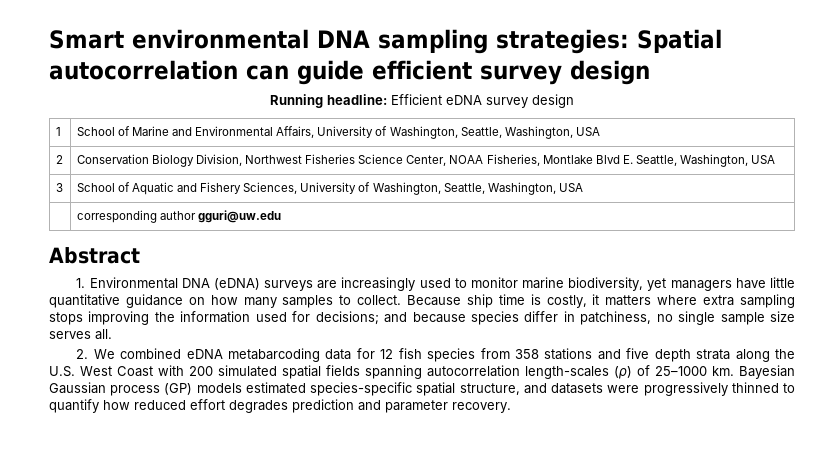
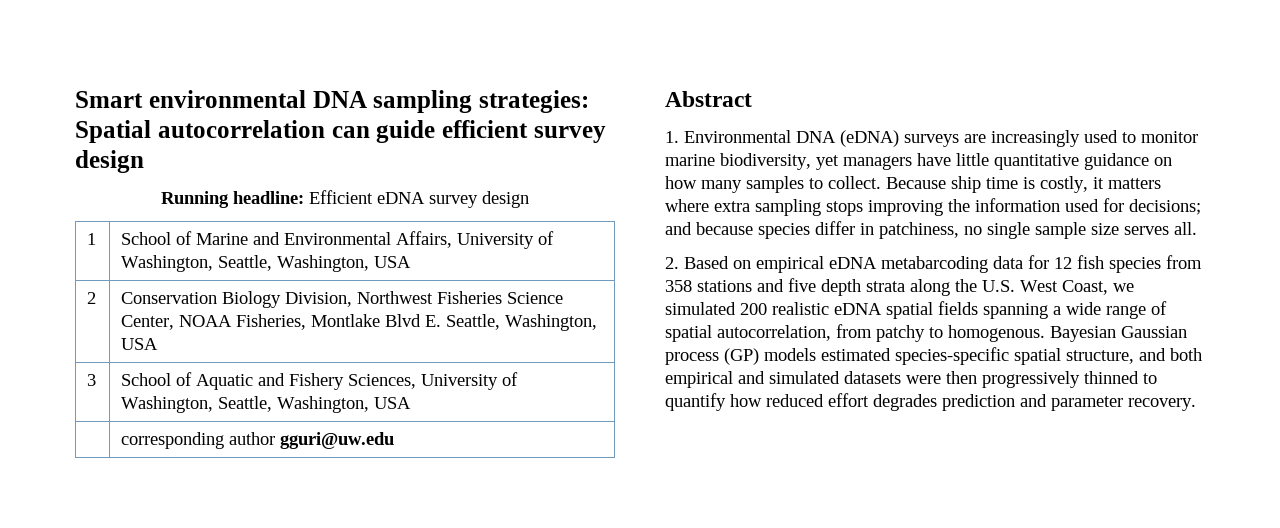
- 2. We combined eDNA metabarcoding data for 12 fish species from 358 stations and five depth strata along the U.S. West Coast with 200 simulated spatial fields spanning autocorrelation length-scales (ρ) of 25–1000 km.
+ 2. Based on empirical eDNA metabarcoding data for 12 fish species from 358 stations and five depth strata along the U.S. West Coast, we simulated 200 realistic eDNA spatial fields spanning a wide range of spatial autocorrelation, from patchy to homogenous.
- Bayesian Gaussian process (GP) models estimated species-specific spatial structure, and datasets were progressively thinned to quantify how reduced effort degrades prediction and parameter recovery.
+ Bayesian Gaussian process (GP) models estimated species-specific spatial structure, and both empirical and simulated datasets were then progressively thinned to quantify how reduced effort degrades prediction and parameter recovery.

